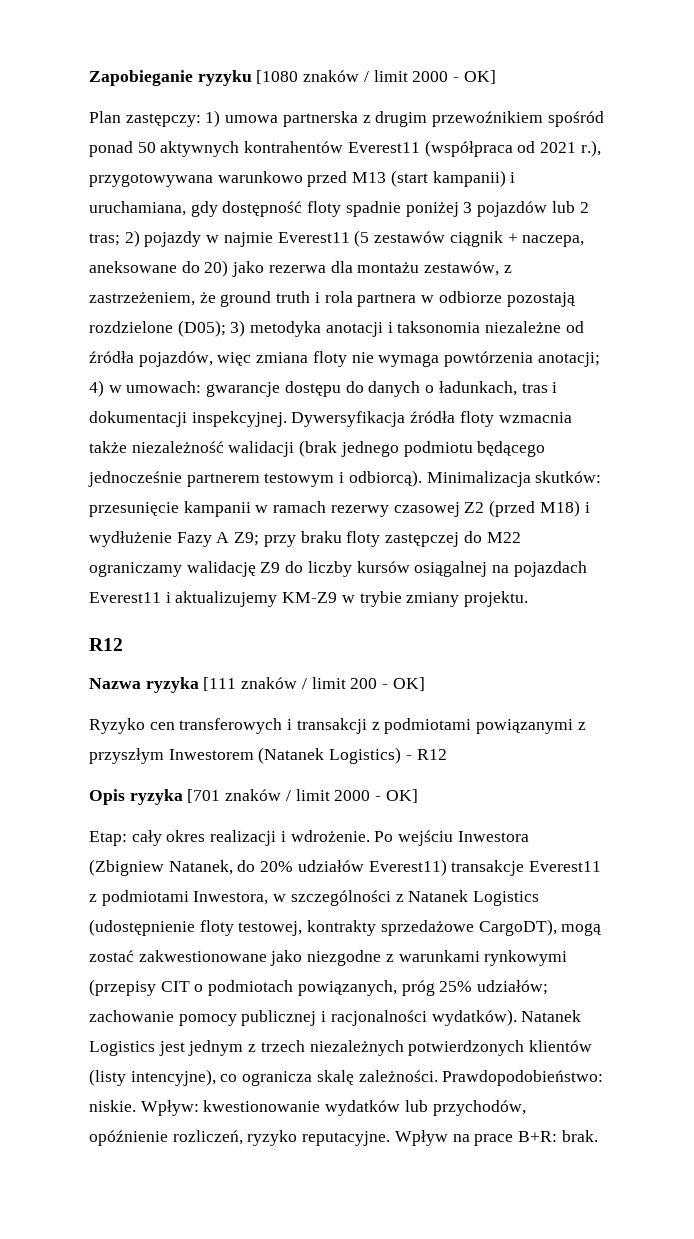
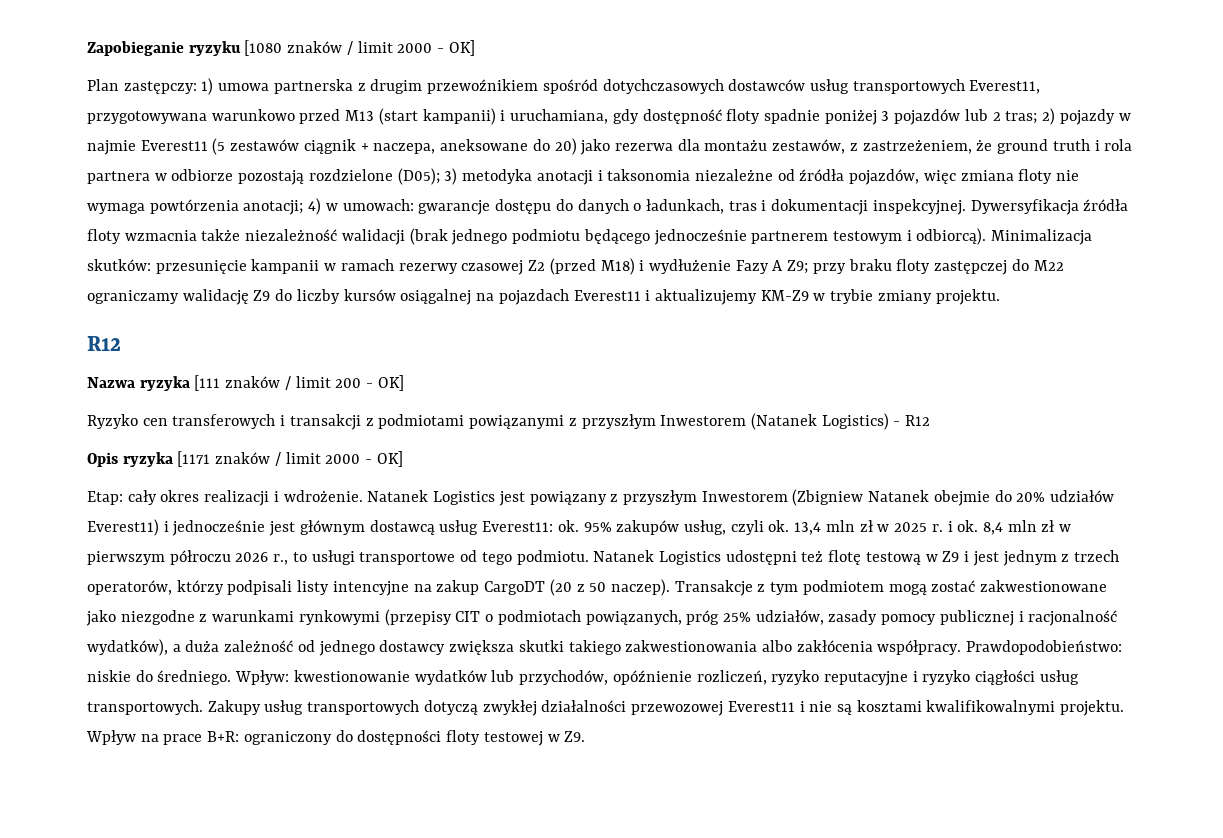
- 1) umowa partnerska z drugim przewoźnikiem spośród ponad 50 aktywnych kontrahentów Everest11 (współpraca od 2021 r.), przygotowywana warunkowo przed M13 (start kampanii) i uruchamiana, gdy dostępność floty spadnie poniżej 3 pojazdów lub 2 tras;
+ 1) umowa partnerska z drugim przewoźnikiem spośród dotychczasowych dostawców usług transportowych Everest11, przygotowywana warunkowo przed M13 (start kampanii) i uruchamiana, gdy dostępność floty spadnie poniżej 3 pojazdów lub 2 tras;
- Opis ryzyka [701 znaków / limit 2000 - OK]
+ Opis ryzyka [1171 znaków / limit 2000 - OK]
- Po wejściu Inwestora (Zbigniew Natanek, do 20% udziałów Everest11) transakcje Everest11 z podmiotami Inwestora, w szczególności z Natanek Logistics (udostępnienie floty testowej, kontrakty sprzedażowe CargoDT), mogą zostać zakwestionowane jako niezgodne z warunkami rynkowymi (przepisy CIT o podmiotach powiązanych, próg 25% udziałów; zachowanie pomocy publicznej i racjonalności wydatków). Natanek Logistics jest jednym z trzech niezależnych potwierdzonych klientów (listy intencyjne), co ogranicza skalę zależności. Prawdopodobieństwo: niskie.
+ Natanek Logistics jest powiązany z przyszłym Inwestorem (Zbigniew Natanek obejmie do 20% udziałów Everest11) i jednocześnie jest głównym dostawcą usług Everest11: ok. 95% zakupów usług, czyli ok. 13,4 mln zł w 2025 r. i ok. 8,4 mln zł w pierwszym półroczu 2026 r., to usługi transportowe od tego podmiotu. Natanek Logistics udostępni też flotę testową w Z9 i jest jednym z trzech operatorów, którzy podpisali listy intencyjne na zakup CargoDT (20 z 50 naczep). Transakcje z tym podmiotem mogą zostać zakwestionowane jako niezgodne z warunkami rynkowymi (przepisy CIT o podmiotach powiązanych, próg 25% udziałów, zasady pomocy publicznej i racjonalność wydatków), a duża zależność od jednego dostawcy zwiększa skutki takiego zakwestionowania albo zakłócenia współpracy. Prawdopodobieństwo: niskie do średniego.
- Wpływ: kwestionowanie wydatków lub przychodów, opóźnienie rozliczeń, ryzyko reputacyjne. Wpływ na prace B+R: brak.
+ Wpływ: kwestionowanie wydatków lub przychodów, opóźnienie rozliczeń, ryzyko reputacyjne i ryzyko ciągłości usług transportowych. Zakupy usług transportowych dotyczą zwykłej działalności przewozowej Everest11 i nie są kosztami kwalifikowalnymi projektu. Wpływ na prace B+R: ograniczony do dostępności floty testowej w Z9.

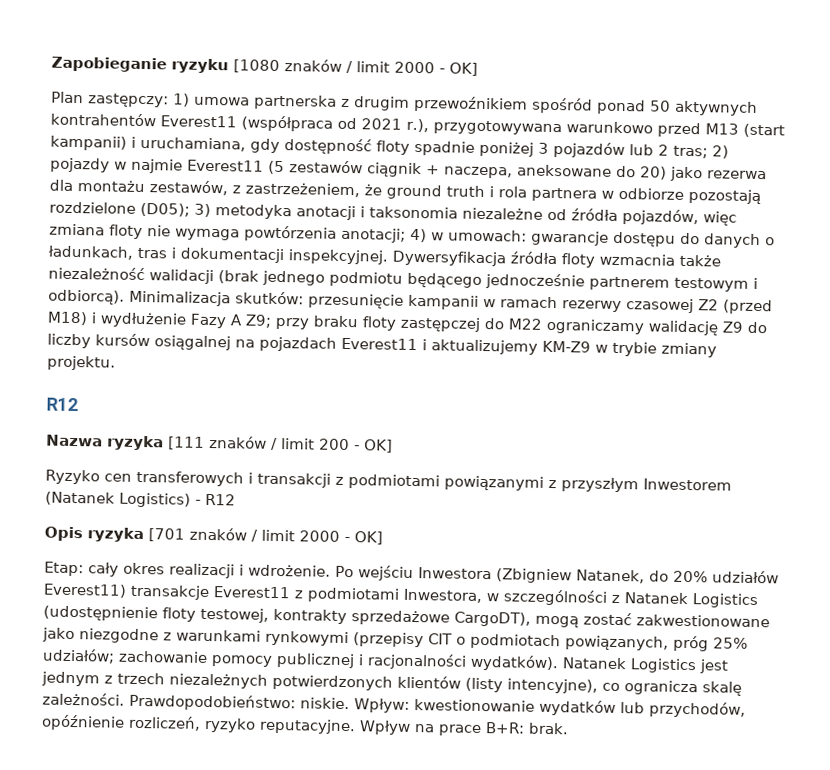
- 1) umowa partnerska z drugim przewoźnikiem spośród dotychczasowych dostawców usług transportowych Everest11, przygotowywana warunkowo przed M13 (start kampanii) i uruchamiana, gdy dostępność floty spadnie poniżej 3 pojazdów lub 2 tras;
+ 1) umowa partnerska z drugim przewoźnikiem spośród ponad 50 aktywnych kontrahentów Everest11 (współpraca od 2021 r.), przygotowywana warunkowo przed M13 (start kampanii) i uruchamiana, gdy dostępność floty spadnie poniżej 3 pojazdów lub 2 tras;
- Opis ryzyka [1171 znaków / limit 2000 - OK]
+ Opis ryzyka [701 znaków / limit 2000 - OK]
- Natanek Logistics jest powiązany z przyszłym Inwestorem (Zbigniew Natanek obejmie do 20% udziałów Everest11) i jednocześnie jest głównym dostawcą usług Everest11: ok. 95% zakupów usług, czyli ok. 13,4 mln zł w 2025 r. i ok. 8,4 mln zł w pierwszym półroczu 2026 r., to usługi transportowe od tego podmiotu. Natanek Logistics udostępni też flotę testową w Z9 i jest jednym z trzech operatorów, którzy podpisali listy intencyjne na zakup CargoDT (20 z 50 naczep). Transakcje z tym podmiotem mogą zostać zakwestionowane jako niezgodne z warunkami rynkowymi (przepisy CIT o podmiotach powiązanych, próg 25% udziałów, zasady pomocy publicznej i racjonalność wydatków), a duża zależność od jednego dostawcy zwiększa skutki takiego zakwestionowania albo zakłócenia współpracy. Prawdopodobieństwo: niskie do średniego.
+ Po wejściu Inwestora (Zbigniew Natanek, do 20% udziałów Everest11) transakcje Everest11 z podmiotami Inwestora, w szczególności z Natanek Logistics (udostępnienie floty testowej, kontrakty sprzedażowe CargoDT), mogą zostać zakwestionowane jako niezgodne z warunkami rynkowymi (przepisy CIT o podmiotach powiązanych, próg 25% udziałów; zachowanie pomocy publicznej i racjonalności wydatków). Natanek Logistics jest jednym z trzech niezależnych potwierdzonych klientów (listy intencyjne), co ogranicza skalę zależności. Prawdopodobieństwo: niskie.
- Wpływ: kwestionowanie wydatków lub przychodów, opóźnienie rozliczeń, ryzyko reputacyjne i ryzyko ciągłości usług transportowych. Zakupy usług transportowych dotyczą zwykłej działalności przewozowej Everest11 i nie są kosztami kwalifikowalnymi projektu. Wpływ na prace B+R: ograniczony do dostępności floty testowej w Z9.
+ Wpływ: kwestionowanie wydatków lub przychodów, opóźnienie rozliczeń, ryzyko reputacyjne. Wpływ na prace B+R: brak.

